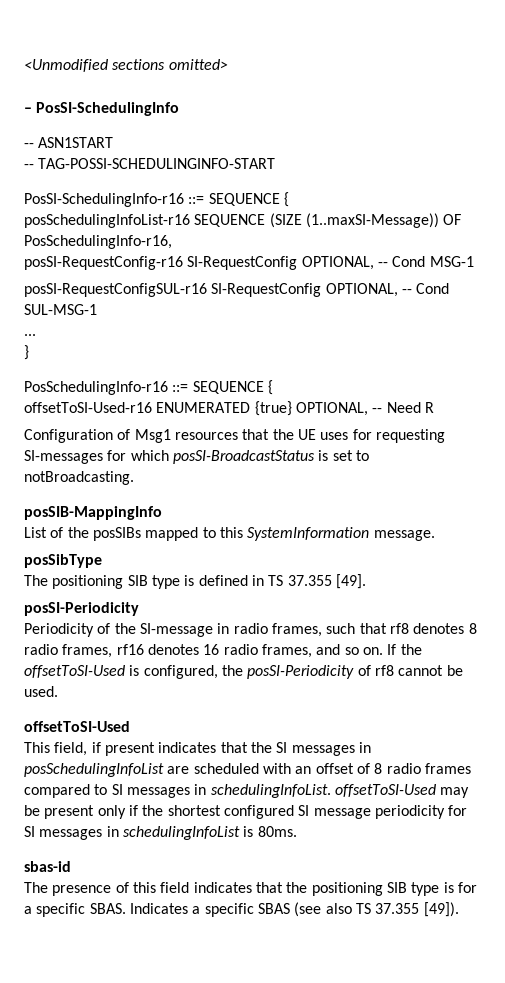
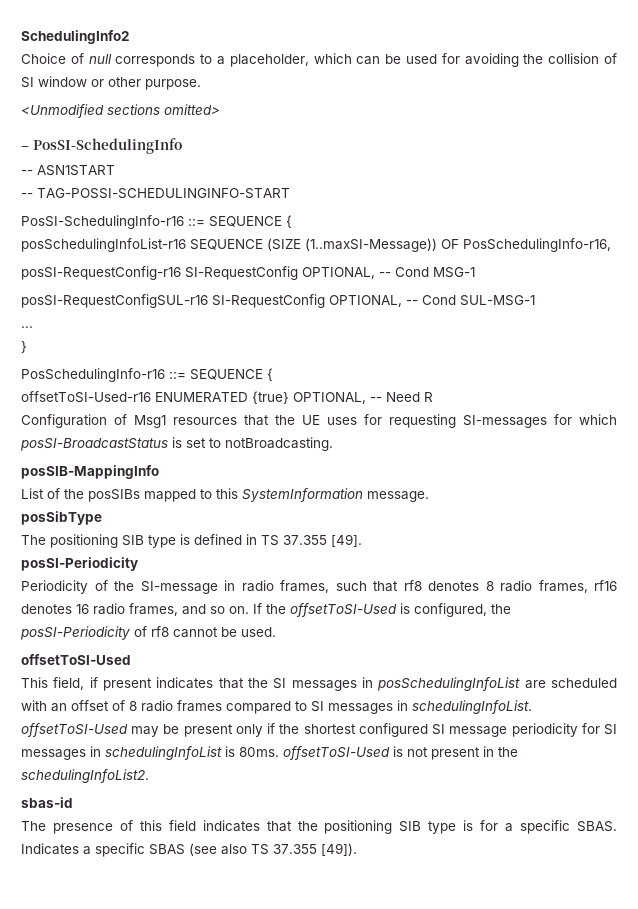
+ SchedulingInfo2
+ Choice of null corresponds to a placeholder, which can be used for avoiding the collision of SI window or other purpose.
- This field, if present indicates that the SI messages in posSchedulingInfoList are scheduled with an offset of 8 radio frames compared to SI messages in schedulingInfoList. offsetToSI-Used may be present only if the shortest configured SI message periodicity for SI messages in schedulingInfoList is 80ms.
+ This field, if present indicates that the SI messages in posSchedulingInfoList are scheduled with an offset of 8 radio frames compared to SI messages in schedulingInfoList. offsetToSI-Used may be present only if the shortest configured SI message periodicity for SI messages in schedulingInfoList is 80ms. offsetToSI-Used is not present in the schedulingInfoList2.

